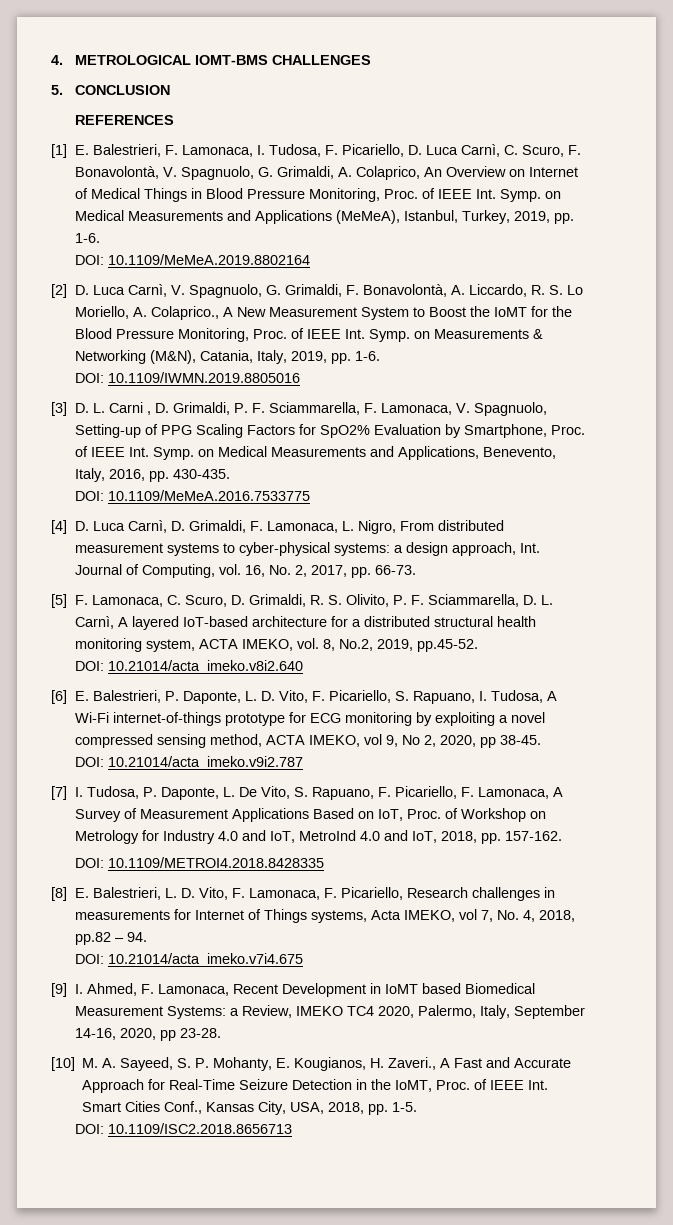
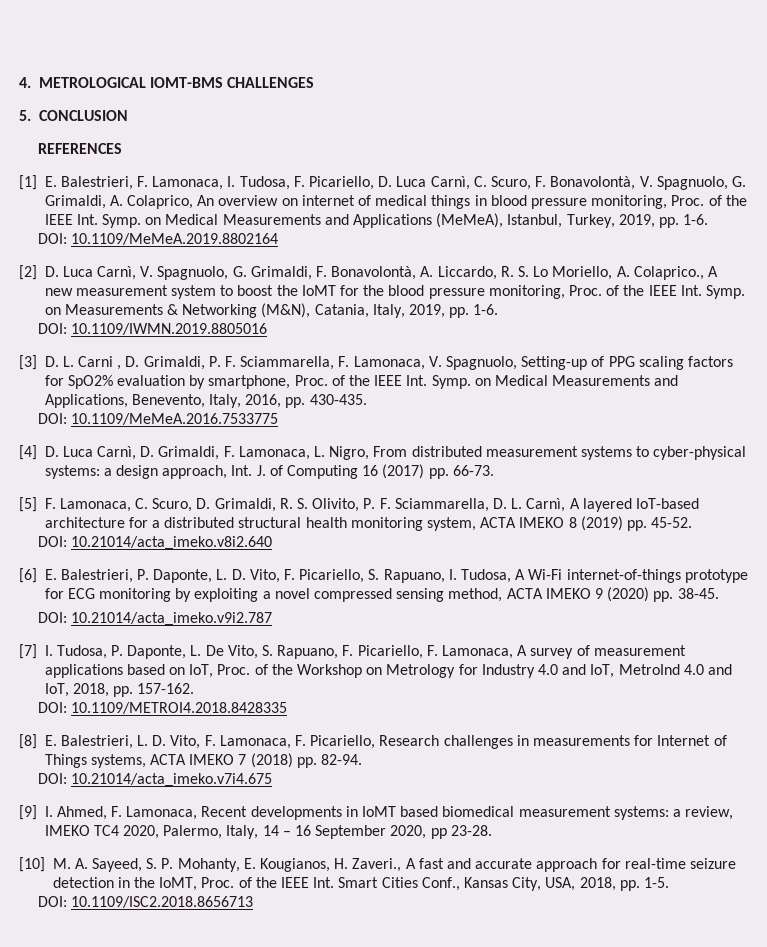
- [1] E. Balestrieri, F. Lamonaca, I. Tudosa, F. Picariello, D. Luca Carnì, C. Scuro, F. Bonavolontà, V. Spagnuolo, G. Grimaldi, A. Colaprico, An Overview on Internet of Medical Things in Blood Pressure Monitoring, Proc. of IEEE Int. Symp. on Medical Measurements and Applications (MeMeA), Istanbul, Turkey, 2019, pp. 1-6.
+ [1] E. Balestrieri, F. Lamonaca, I. Tudosa, F. Picariello, D. Luca Carnì, C. Scuro, F. Bonavolontà, V. Spagnuolo, G. Grimaldi, A. Colaprico, An overview on internet of medical things in blood pressure monitoring, Proc. of the IEEE Int. Symp. on Medical Measurements and Applications (MeMeA), Istanbul, Turkey, 2019, pp. 1-6.
- [2] D. Luca Carnì, V. Spagnuolo, G. Grimaldi, F. Bonavolontà, A. Liccardo, R. S. Lo Moriello, A. Colaprico., A New Measurement System to Boost the IoMT for the Blood Pressure Monitoring, Proc. of IEEE Int. Symp. on Measurements & Networking (M&N), Catania, Italy, 2019, pp. 1-6.
+ [2] D. Luca Carnì, V. Spagnuolo, G. Grimaldi, F. Bonavolontà, A. Liccardo, R. S. Lo Moriello, A. Colaprico., A new measurement system to boost the IoMT for the blood pressure monitoring, Proc. of the IEEE Int. Symp. on Measurements & Networking (M&N), Catania, Italy, 2019, pp. 1-6.
- [3] D. L. Carni , D. Grimaldi, P. F. Sciammarella, F. Lamonaca, V. Spagnuolo, Setting-up of PPG Scaling Factors for SpO2% Evaluation by Smartphone, Proc. of IEEE Int. Symp. on Medical Measurements and Applications, Benevento, Italy, 2016, pp. 430-435.
+ [3] D. L. Carni , D. Grimaldi, P. F. Sciammarella, F. Lamonaca, V. Spagnuolo, Setting-up of PPG scaling factors for SpO2% evaluation by smartphone, Proc. of the IEEE Int. Symp. on Medical Measurements and Applications, Benevento, Italy, 2016, pp. 430-435.
- [4] D. Luca Carnì, D. Grimaldi, F. Lamonaca, L. Nigro, From distributed measurement systems to cyber-physical systems: a design approach, Int. Journal of Computing, vol. 16, No. 2, 2017, pp. 66-73.
+ [4] D. Luca Carnì, D. Grimaldi, F. Lamonaca, L. Nigro, From distributed measurement systems to cyber-physical systems: a design approach, Int. J. of Computing 16 (2017) pp. 66-73.
- [5] F. Lamonaca, C. Scuro, D. Grimaldi, R. S. Olivito, P. F. Sciammarella, D. L. Carnì, A layered IoT-based architecture for a distributed structural health monitoring system, ACTA IMEKO, vol. 8, No.2, 2019, pp.45-52.
+ [5] F. Lamonaca, C. Scuro, D. Grimaldi, R. S. Olivito, P. F. Sciammarella, D. L. Carnì, A layered IoT-based architecture for a distributed structural health monitoring system, ACTA IMEKO 8 (2019) pp. 45-52.
- [6] E. Balestrieri, P. Daponte, L. D. Vito, F. Picariello, S. Rapuano, I. Tudosa, A Wi-Fi internet-of-things prototype for ECG monitoring by exploiting a novel compressed sensing method, ACTA IMEKO, vol 9, No 2, 2020, pp 38-45.
+ [6] E. Balestrieri, P. Daponte, L. D. Vito, F. Picariello, S. Rapuano, I. Tudosa, A Wi-Fi internet-of-things prototype for ECG monitoring by exploiting a novel compressed sensing method, ACTA IMEKO 9 (2020) pp. 38-45.
- [7] I. Tudosa, P. Daponte, L. De Vito, S. Rapuano, F. Picariello, F. Lamonaca, A Survey of Measurement Applications Based on IoT, Proc. of Workshop on Metrology for Industry 4.0 and IoT, MetroInd 4.0 and IoT, 2018, pp. 157-162.
+ [7] I. Tudosa, P. Daponte, L. De Vito, S. Rapuano, F. Picariello, F. Lamonaca, A survey of measurement applications based on IoT, Proc. of the Workshop on Metrology for Industry 4.0 and IoT, MetroInd 4.0 and IoT, 2018, pp. 157-162.
- [8] E. Balestrieri, L. D. Vito, F. Lamonaca, F. Picariello, Research challenges in measurements for Internet of Things systems, Acta IMEKO, vol 7, No. 4, 2018, pp.82 – 94.
+ [8] E. Balestrieri, L. D. Vito, F. Lamonaca, F. Picariello, Research challenges in measurements for Internet of Things systems, ACTA IMEKO 7 (2018) pp. 82-94.
- [9] I. Ahmed, F. Lamonaca, Recent Development in IoMT based Biomedical Measurement Systems: a Review, IMEKO TC4 2020, Palermo, Italy, September 14-16, 2020, pp 23-28.
+ [9] I. Ahmed, F. Lamonaca, Recent developments in IoMT based biomedical measurement systems: a review, IMEKO TC4 2020, Palermo, Italy, 14 – 16 September 2020, pp 23-28.
- [10] M. A. Sayeed, S. P. Mohanty, E. Kougianos, H. Zaveri., A Fast and Accurate Approach for Real-Time Seizure Detection in the IoMT, Proc. of IEEE Int. Smart Cities Conf., Kansas City, USA, 2018, pp. 1-5.
+ [10] M. A. Sayeed, S. P. Mohanty, E. Kougianos, H. Zaveri., A fast and accurate approach for real-time seizure detection in the IoMT, Proc. of the IEEE Int. Smart Cities Conf., Kansas City, USA, 2018, pp. 1-5.

